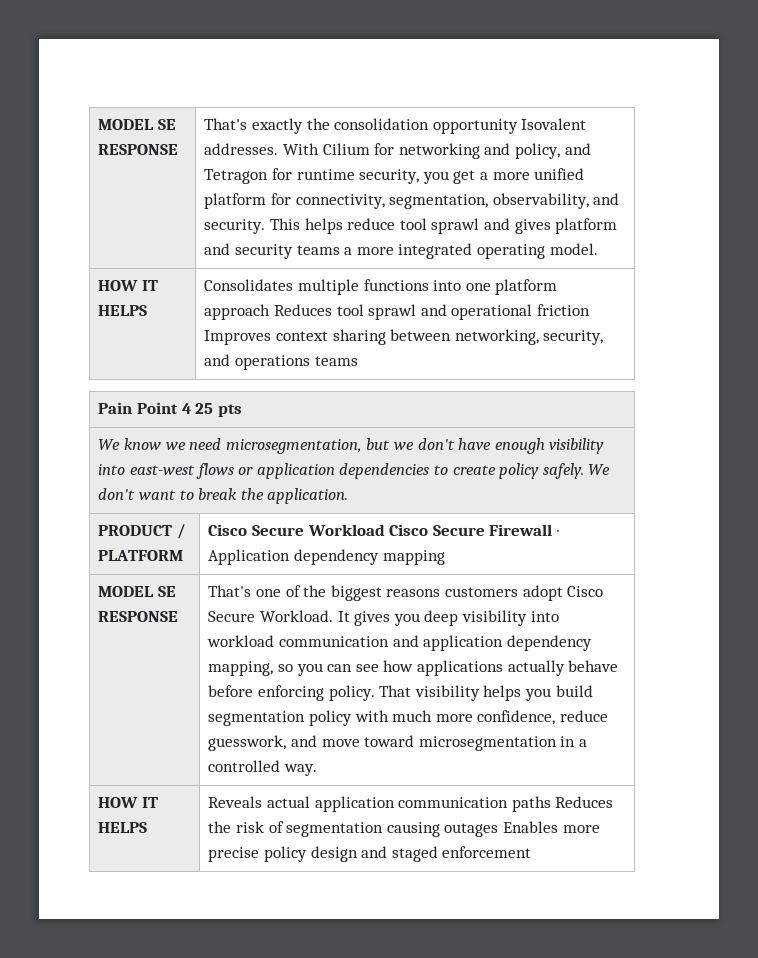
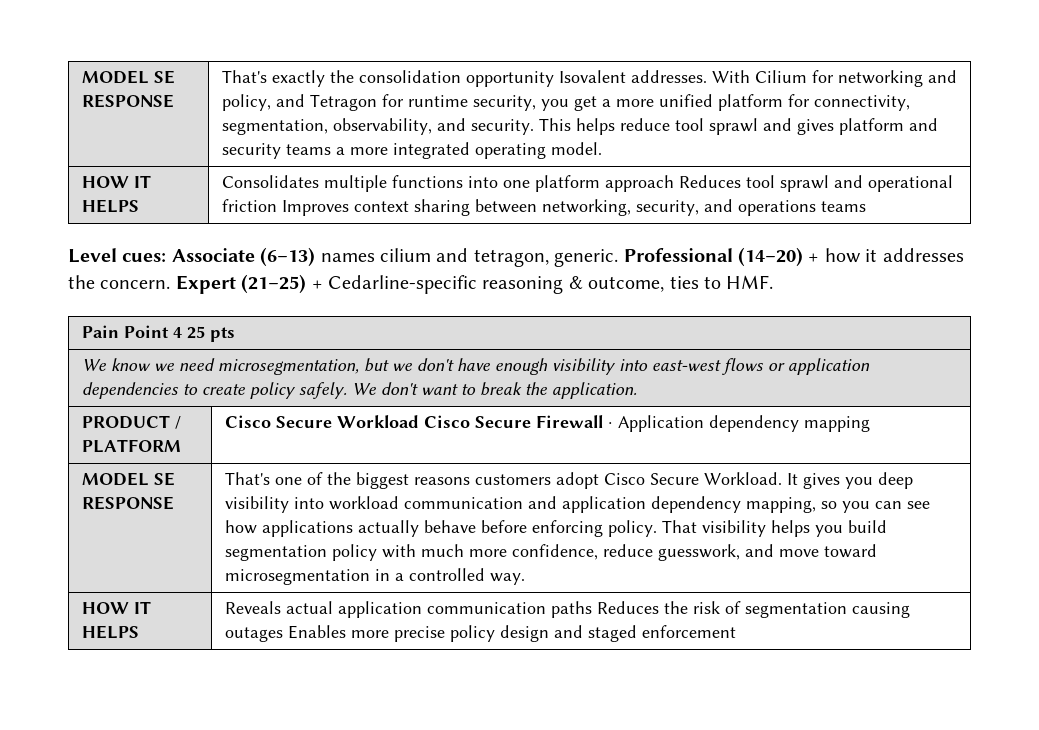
+ Level cues: Associate (6–13) names cilium and tetragon, generic. Professional (14–20) + how it addresses the concern. Expert (21–25) + Cedarline-specific reasoning & outcome, ties to HMF.

